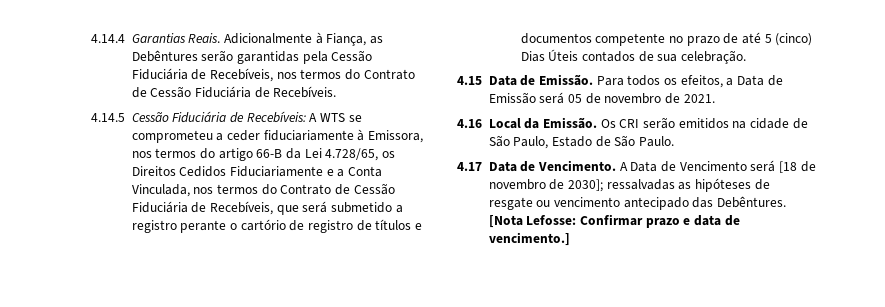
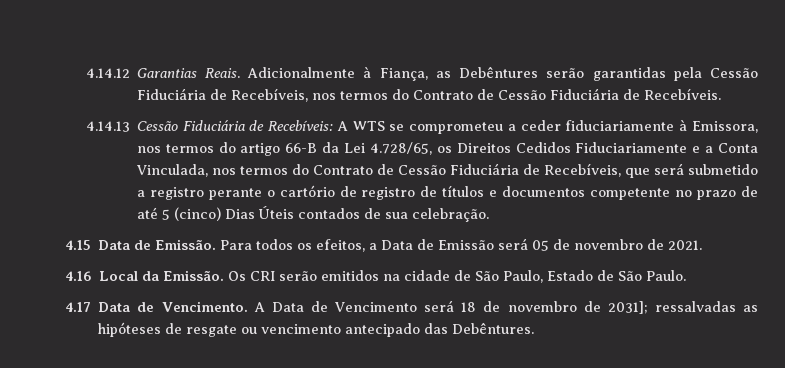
- 4.14.4 Garantias Reais.
+ 4.14.12 Garantias Reais.
- 4.14.5 Cessão Fiduciária de Recebíveis:
+ 4.14.13 Cessão Fiduciária de Recebíveis:
- A Data de Vencimento será [18 de novembro de 2030]; ressalvadas as hipóteses de resgate ou vencimento antecipado das Debêntures. [Nota Lefosse: Confirmar prazo e data de vencimento.]
+ A Data de Vencimento será 18 de novembro de 2031]; ressalvadas as hipóteses de resgate ou vencimento antecipado das Debêntures.

